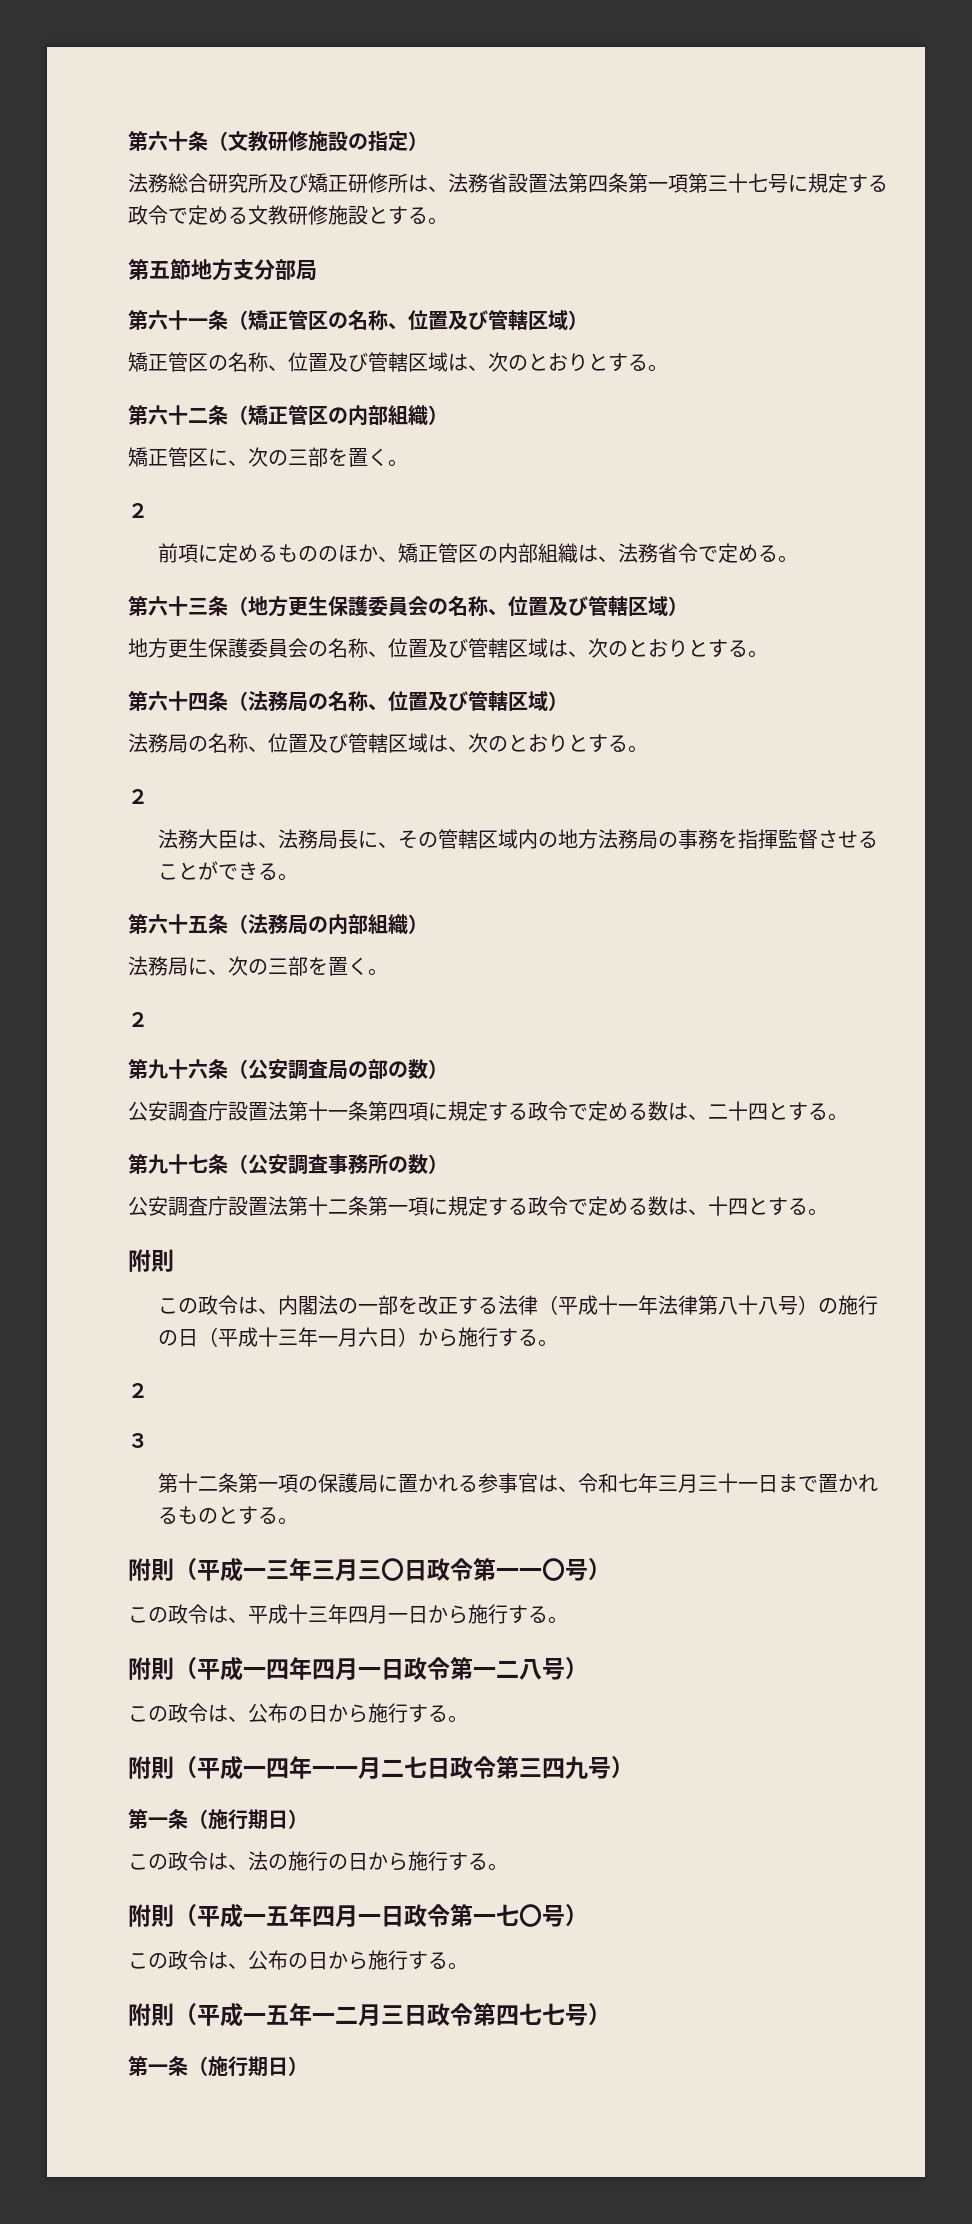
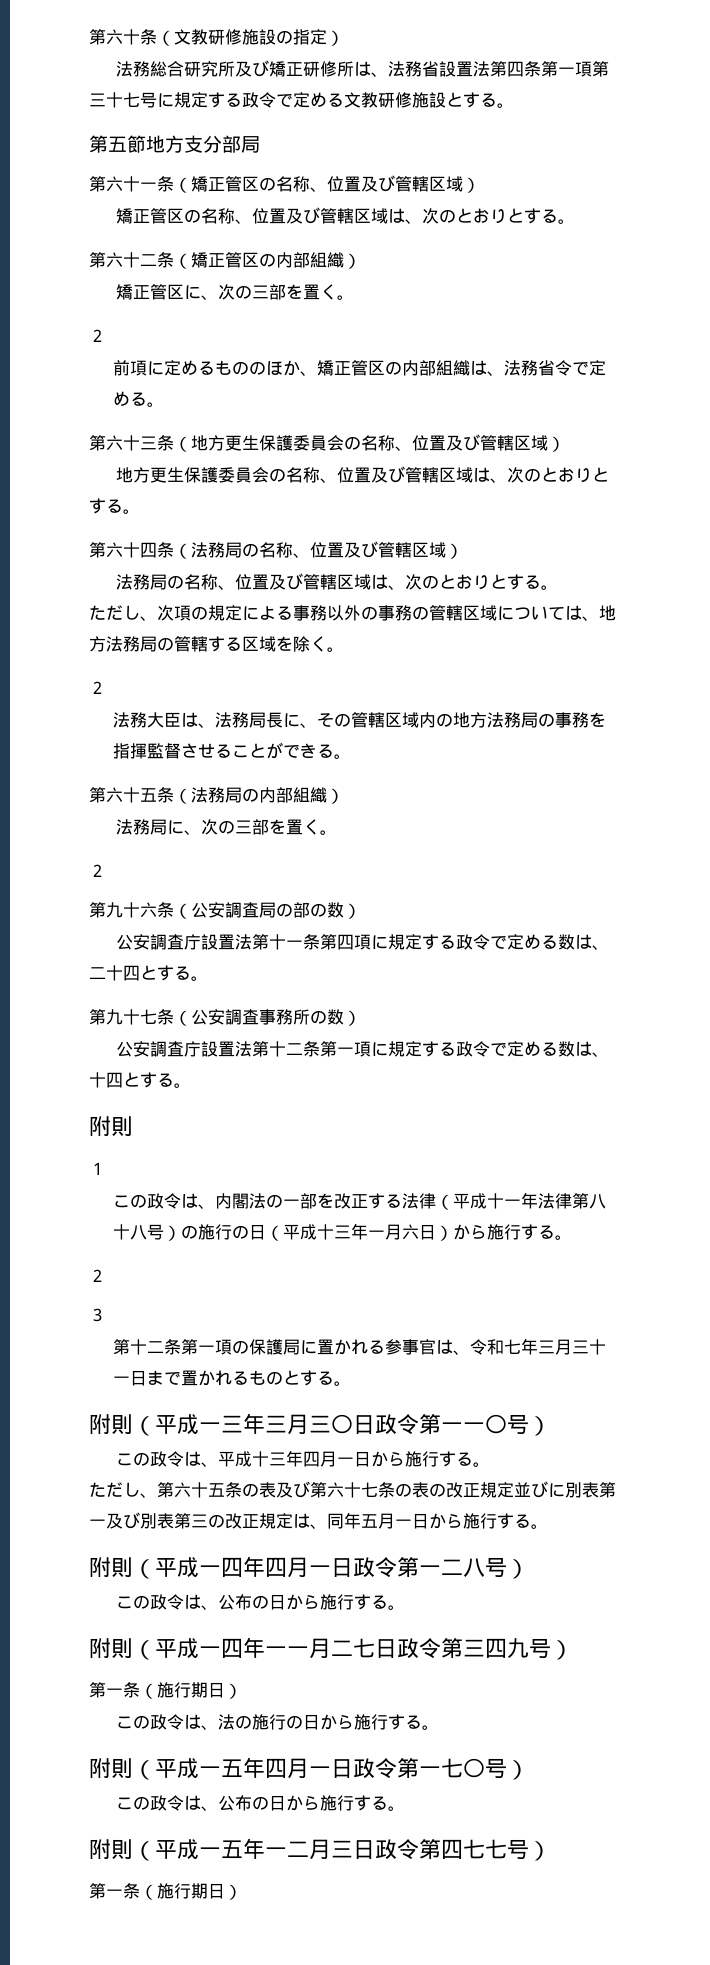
+ ただし、次項の規定による事務以外の事務の管轄区域については、地方法務局の管轄する区域を除く。
+ １
+ ただし、第六十五条の表及び第六十七条の表の改正規定並びに別表第一及び別表第三の改正規定は、同年五月一日から施行する。

